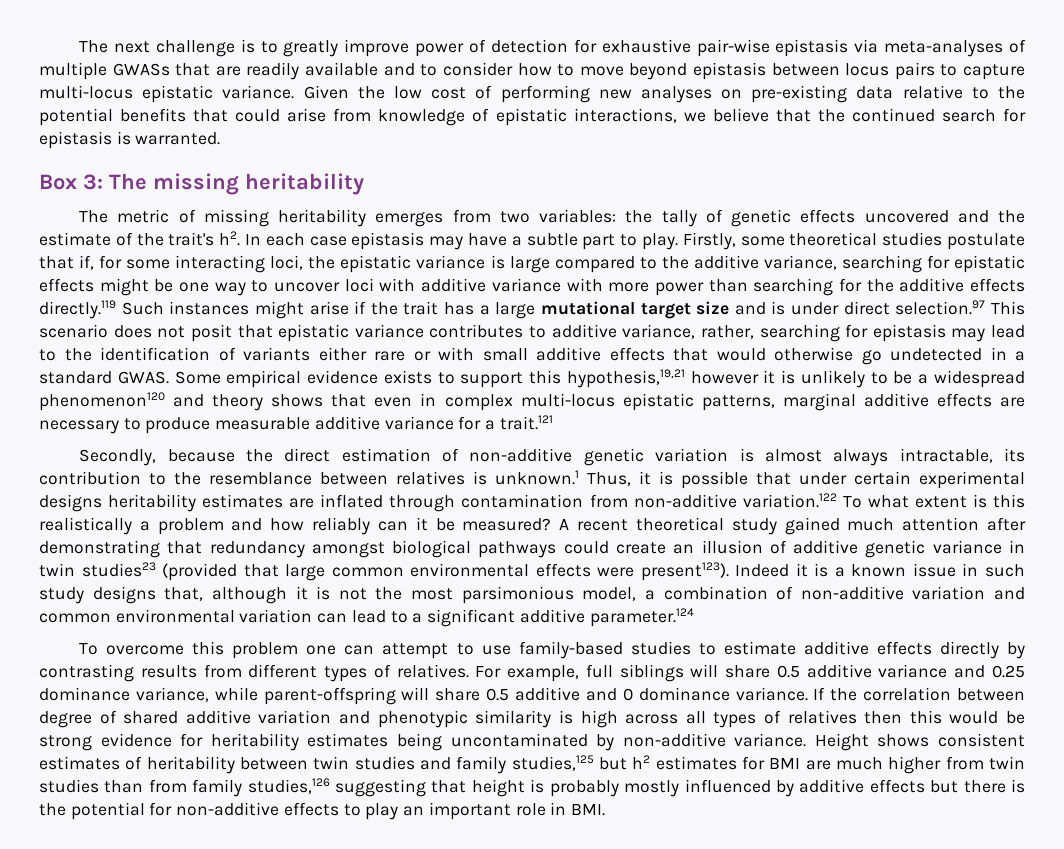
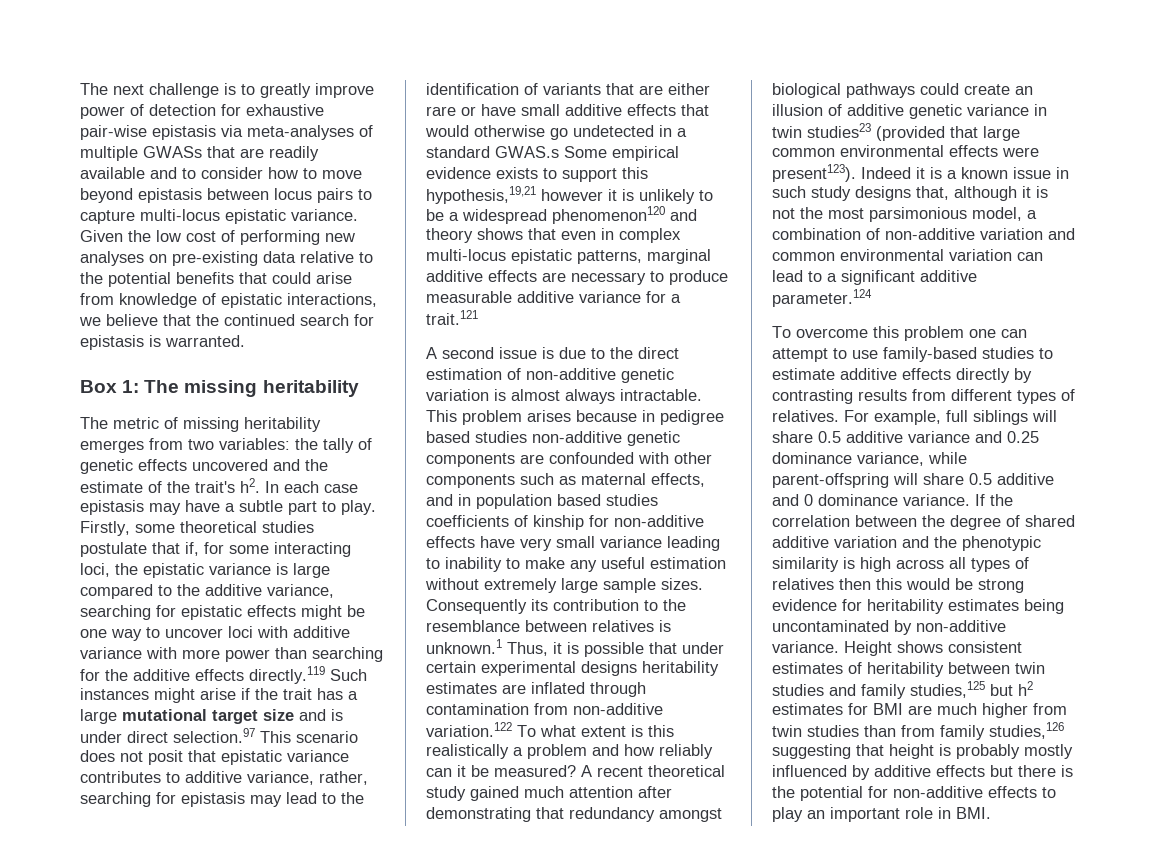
- Box 3: The missing heritability
+ Box 1: The missing heritability
- Firstly, some theoretical studies postulate that if, for some interacting loci, the epistatic variance is large compared to the additive variance, searching for epistatic effects might be one way to uncover loci with additive variance with more power than searching for the additive effects directly.119 Such instances might arise if the trait has a large mutational target size and is under direct selection.97 This scenario does not posit that epistatic variance contributes to additive variance, rather, searching for epistasis may lead to the identification of variants either rare or with small additive effects that would otherwise go undetected in a standard GWAS. Some empirical evidence exists to support this hypothesis,19,21 however it is unlikely to be a widespread phenomenon120 and theory shows that even in complex multi-locus epistatic patterns, marginal additive effects are necessary to produce measurable additive variance for a trait.121
+ Firstly, some theoretical studies postulate that if, for some interacting loci, the epistatic variance is large compared to the additive variance, searching for epistatic effects might be one way to uncover loci with additive variance with more power than searching for the additive effects directly.119 Such instances might arise if the trait has a large mutational target size and is under direct selection.97 This scenario does not posit that epistatic variance contributes to additive variance, rather, searching for epistasis may lead to the identification of variants that are either rare or have small additive effects that would otherwise go undetected in a standard GWAS.s Some empirical evidence exists to support this hypothesis,19,21 however it is unlikely to be a widespread phenomenon120 and theory shows that even in complex multi-locus epistatic patterns, marginal additive effects are necessary to produce measurable additive variance for a trait.121
- Secondly, because the direct estimation of non-additive genetic variation is almost always intractable, its contribution to the resemblance between relatives is unknown.1 Thus, it is possible that under certain experimental designs heritability estimates are inflated through contamination from non-additive variation.122 To what extent is this realistically a problem and how reliably can it be measured?
+ A second issue is due to the direct estimation of non-additive genetic variation is almost always intractable. This problem arises because in pedigree based studies non-additive genetic components are confounded with other components such as maternal effects, and in population based studies coefficients of kinship for non-additive effects have very small variance leading to inability to make any useful estimation without extremely large sample sizes. Consequently its contribution to the resemblance between relatives is unknown.1 Thus, it is possible that under certain experimental designs heritability estimates are inflated through contamination from non-additive variation.122 To what extent is this realistically a problem and how reliably can it be measured?
- If the correlation between degree of shared additive variation and phenotypic similarity is high across all types of relatives then this would be strong evidence for heritability estimates being uncontaminated by non-additive variance.
+ If the correlation between the degree of shared additive variation and the phenotypic similarity is high across all types of relatives then this would be strong evidence for heritability estimates being uncontaminated by non-additive variance.

